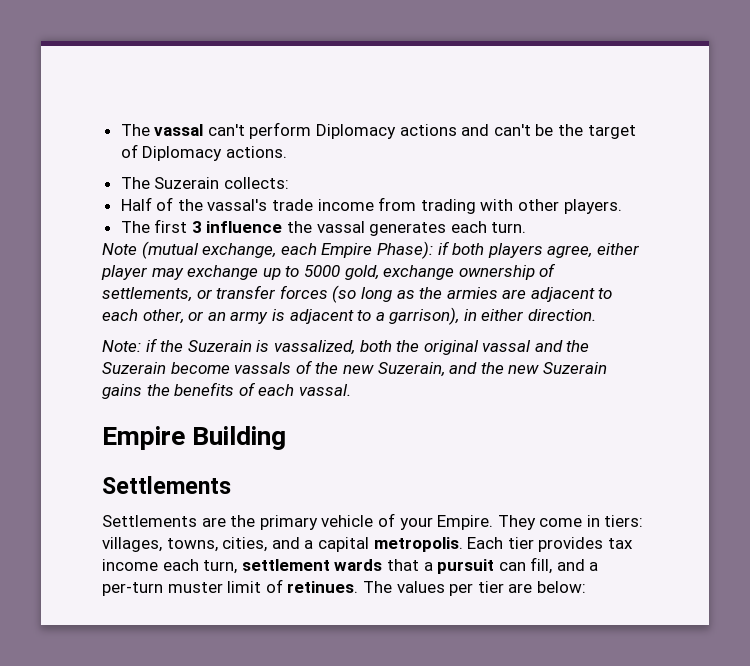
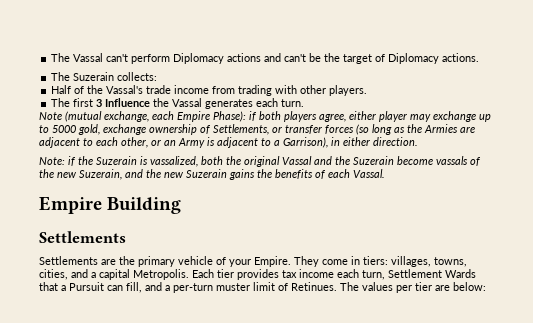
- The vassal can't perform Diplomacy actions and can't be the target of Diplomacy actions.
+ The Vassal can't perform Diplomacy actions and can't be the target of Diplomacy actions.
- Half of the vassal's trade income from trading with other players.
+ Half of the Vassal's trade income from trading with other players.
- The first 3 influence the vassal generates each turn.
+ The first 3 Influence the Vassal generates each turn.
- Note (mutual exchange, each Empire Phase): if both players agree, either player may exchange up to 5000 gold, exchange ownership of settlements, or transfer forces (so long as the armies are adjacent to each other, or an army is adjacent to a garrison), in either direction.
+ Note (mutual exchange, each Empire Phase): if both players agree, either player may exchange up to 5000 gold, exchange ownership of Settlements, or transfer forces (so long as the Armies are adjacent to each other, or an Army is adjacent to a Garrison), in either direction.
- Note: if the Suzerain is vassalized, both the original vassal and the Suzerain become vassals of the new Suzerain, and the new Suzerain gains the benefits of each vassal.
+ Note: if the Suzerain is vassalized, both the original Vassal and the Suzerain become vassals of the new Suzerain, and the new Suzerain gains the benefits of each Vassal.
- They come in tiers: villages, towns, cities, and a capital metropolis.
+ They come in tiers: villages, towns, cities, and a capital Metropolis.
- Each tier provides tax income each turn, settlement wards that a pursuit can fill, and a per-turn muster limit of retinues.
+ Each tier provides tax income each turn, Settlement Wards that a Pursuit can fill, and a per-turn muster limit of Retinues.

